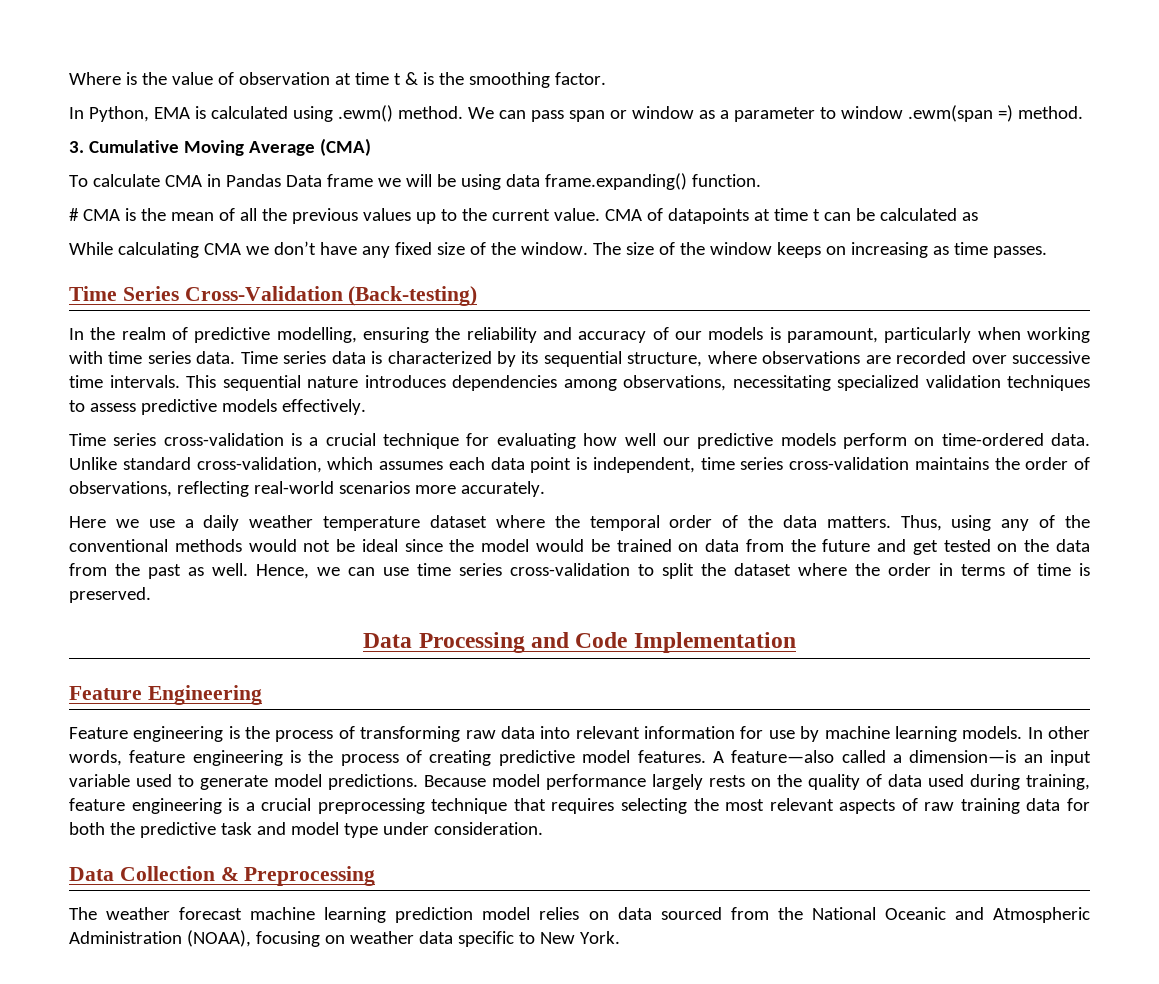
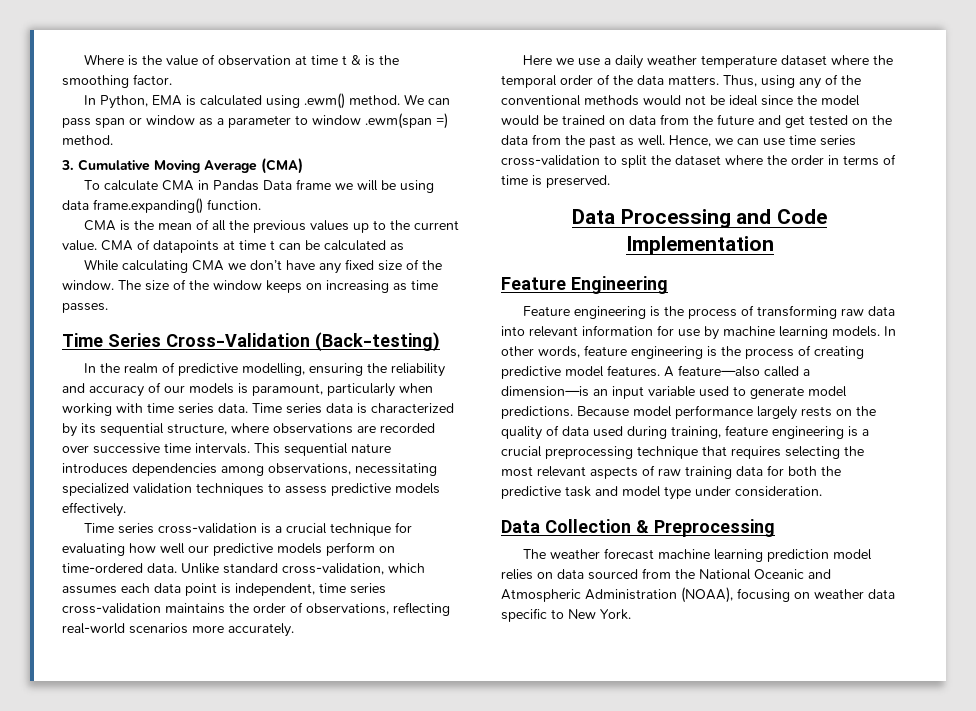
- # CMA is the mean of all the previous values up to the current value.
+ CMA is the mean of all the previous values up to the current value.

